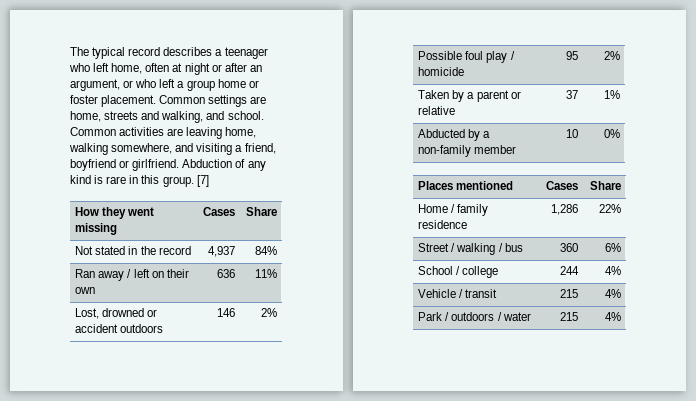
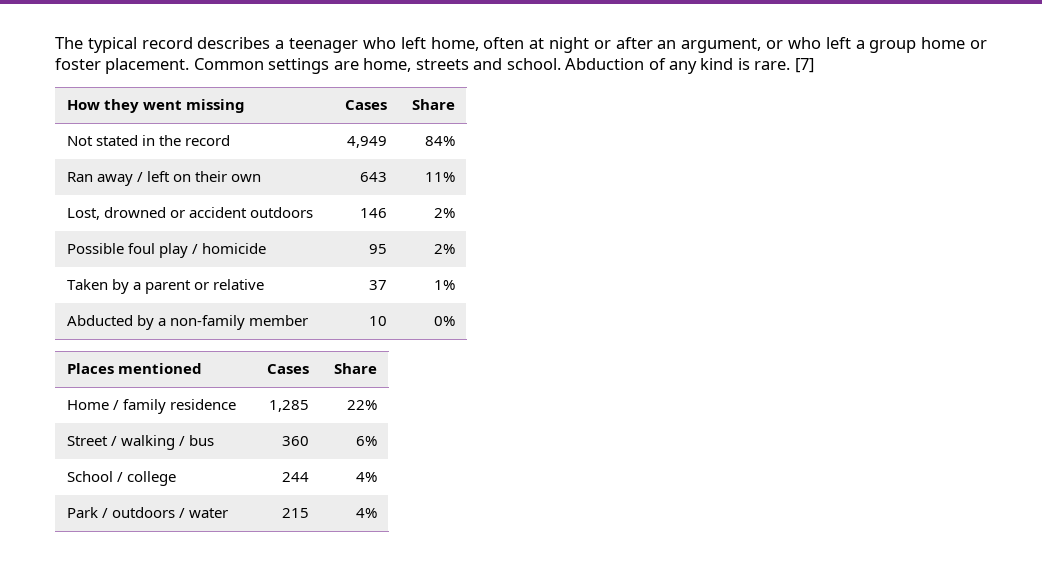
- Common settings are home, streets and walking, and school. Common activities are leaving home, walking somewhere, and visiting a friend, boyfriend or girlfriend.
+ Common settings are home, streets and school.
- Abduction of any kind is rare in this group.
+ Abduction of any kind is rare.
- Not stated in the record | 4,937 | 84%
+ Not stated in the record | 4,949 | 84%
- Ran away / left on their own | 636 | 11%
+ Ran away / left on their own | 643 | 11%
- Home / family residence | 1,286 | 22%
+ Home / family residence | 1,285 | 22%
- Vehicle / transit | 215 | 4%

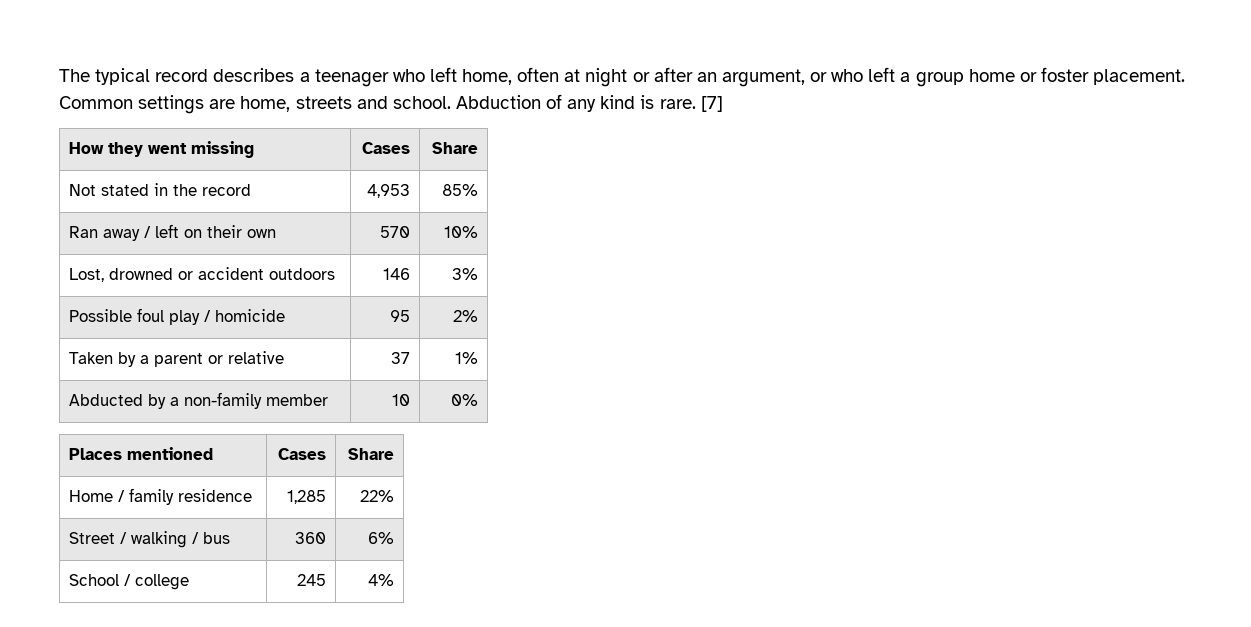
- Not stated in the record | 4,949 | 84%
+ Not stated in the record | 4,953 | 85%
- Ran away / left on their own | 643 | 11%
+ Ran away / left on their own | 570 | 10%
- Lost, drowned or accident outdoors | 146 | 2%
+ Lost, drowned or accident outdoors | 146 | 3%
- School / college | 244 | 4%
- Park / outdoors / water | 215 | 4%
+ School / college | 245 | 4%

